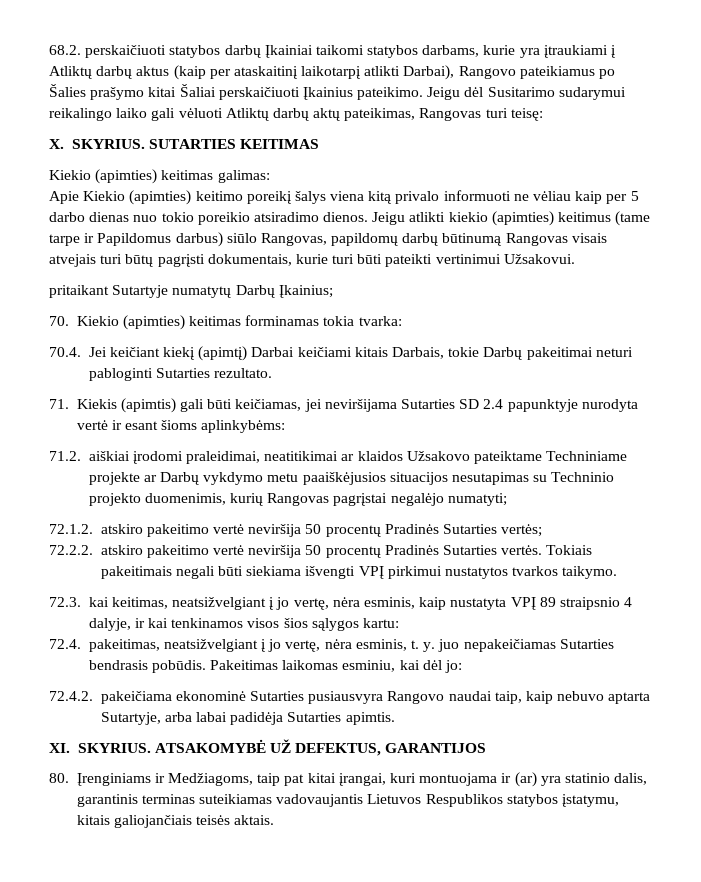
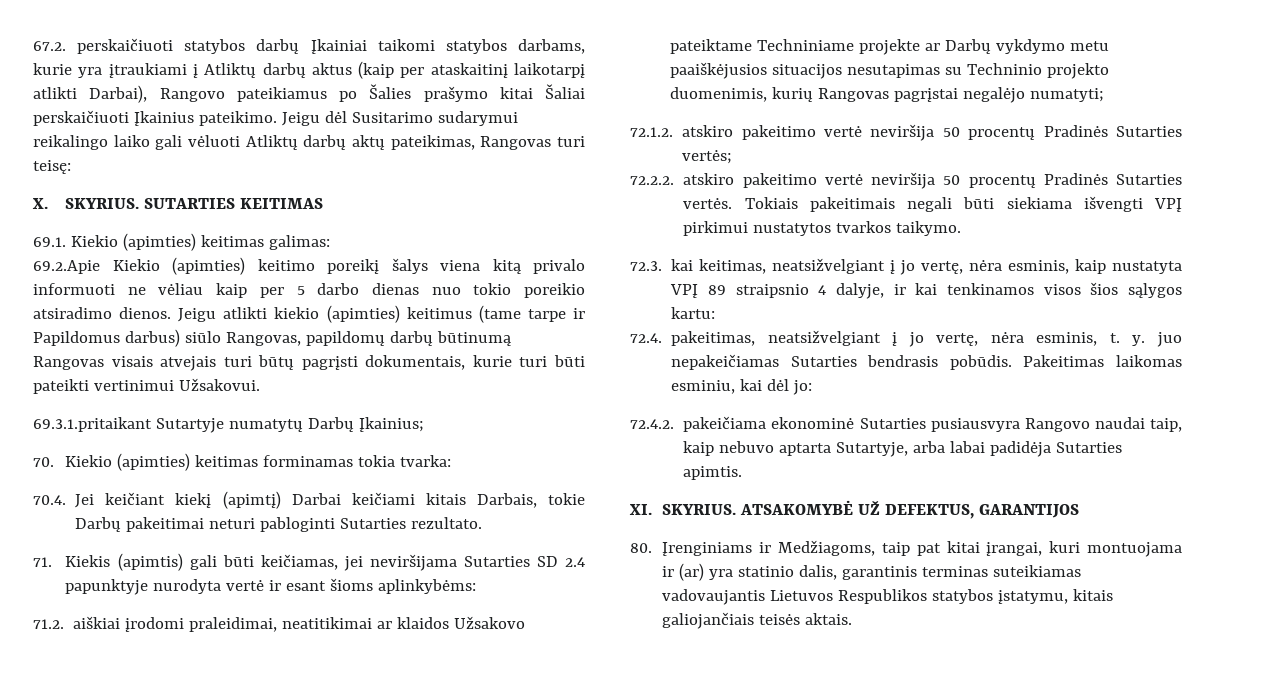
- 68.2. perskaičiuoti statybos darbų Įkainiai taikomi statybos darbams, kurie yra įtraukiami į Atliktų darbų aktus (kaip per ataskaitinį laikotarpį atlikti Darbai), Rangovo pateikiamus po Šalies prašymo kitai Šaliai perskaičiuoti Įkainius pateikimo.
+ 67.2. perskaičiuoti statybos darbų Įkainiai taikomi statybos darbams, kurie yra įtraukiami į Atliktų darbų aktus (kaip per ataskaitinį laikotarpį atlikti Darbai), Rangovo pateikiamus po Šalies prašymo kitai Šaliai perskaičiuoti Įkainius pateikimo.
- Kiekio (apimties) keitimas galimas:
+ 69.1. Kiekio (apimties) keitimas galimas:
- Apie Kiekio (apimties) keitimo poreikį šalys viena kitą privalo informuoti ne vėliau kaip per 5 darbo dienas nuo tokio poreikio atsiradimo dienos.
+ 69.2.Apie Kiekio (apimties) keitimo poreikį šalys viena kitą privalo informuoti ne vėliau kaip per 5 darbo dienas nuo tokio poreikio atsiradimo dienos.
- pritaikant Sutartyje numatytų Darbų Įkainius;
+ 69.3.1.pritaikant Sutartyje numatytų Darbų Įkainius;

